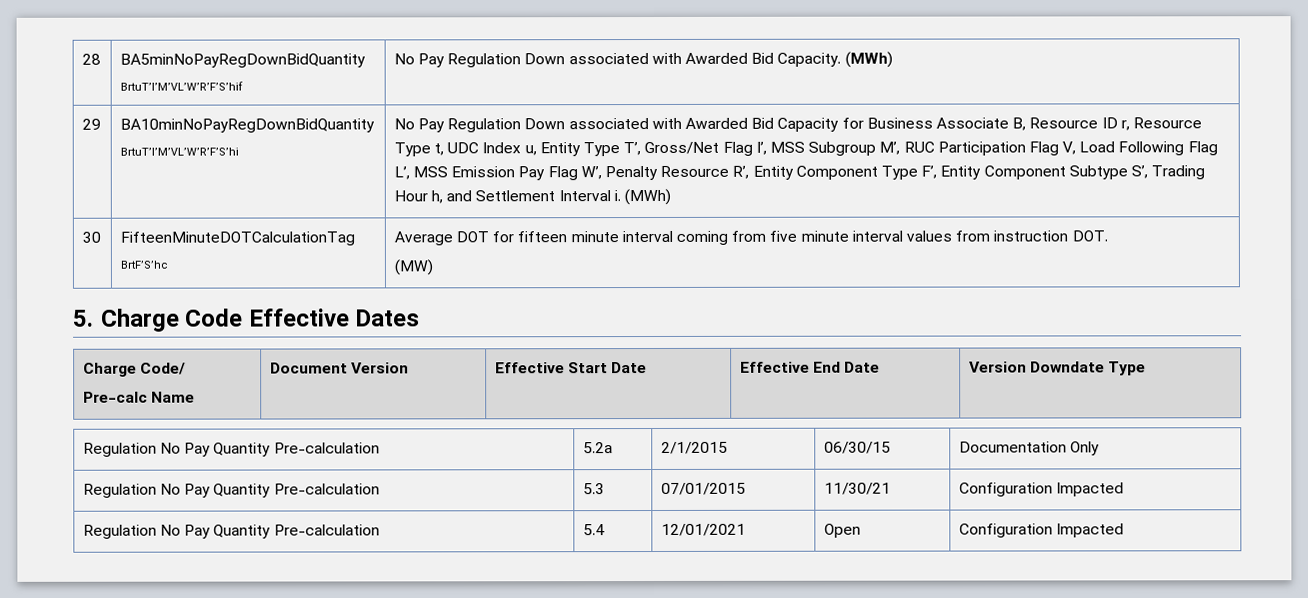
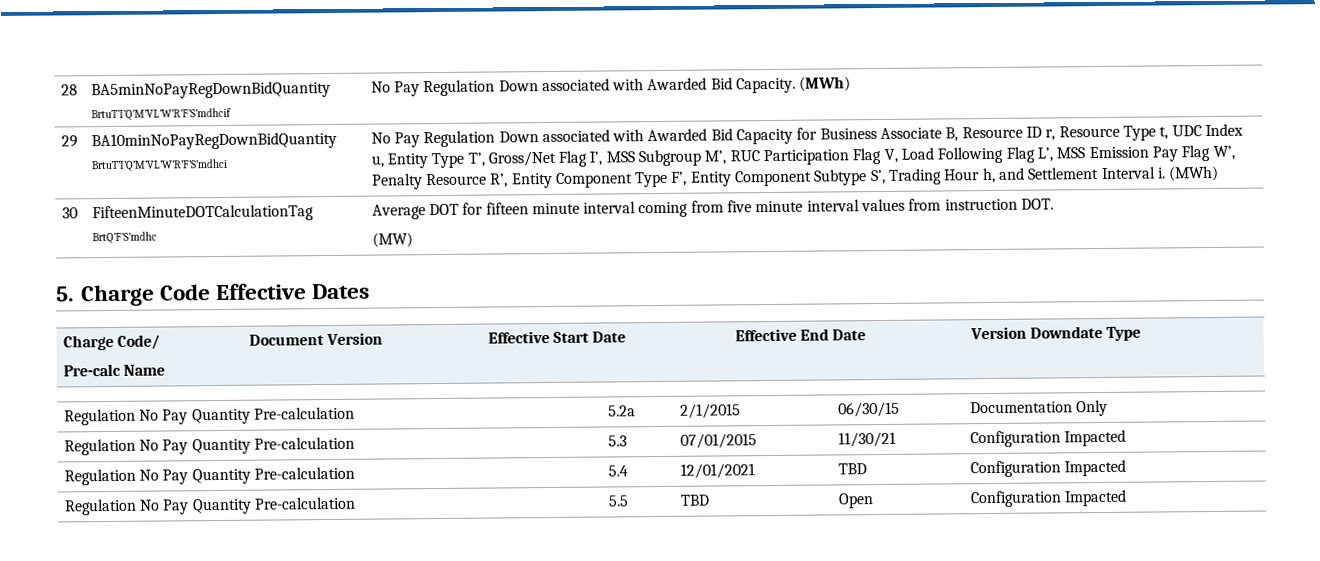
- 28 | BA5minNoPayRegDownBidQuantity BrtuT’I’M’VL’W’R’F’S’hif | No Pay Regulation Down associated with Awarded Bid Capacity. (MWh)
+ 28 | BA5minNoPayRegDownBidQuantity BrtuT’I’Q’M’VL’W’R’F’S’mdhcif | No Pay Regulation Down associated with Awarded Bid Capacity. (MWh)
- BA10minNoPayRegDownBidQuantity BrtuT’I’M’VL’W’R’F’S’hi
+ BA10minNoPayRegDownBidQuantity BrtuT’I’Q’M’VL’W’R’F’S’mdhci
- 30 | FifteenMinuteDOTCalculationTag BrtF’S’hc | Average DOT for fifteen minute interval coming from five minute interval values from instruction DOT.
+ 30 | FifteenMinuteDOTCalculationTag BrtQ’F’S’mdhc | Average DOT for fifteen minute interval coming from five minute interval values from instruction DOT.
- Regulation No Pay Quantity Pre-calculation | 5.4 | 12/01/2021 | Open | Configuration Impacted
+ Regulation No Pay Quantity Pre-calculation | 5.4 | 12/01/2021 | TBD | Configuration Impacted
+ Regulation No Pay Quantity Pre-calculation | 5.5 | TBD | Open | Configuration Impacted

